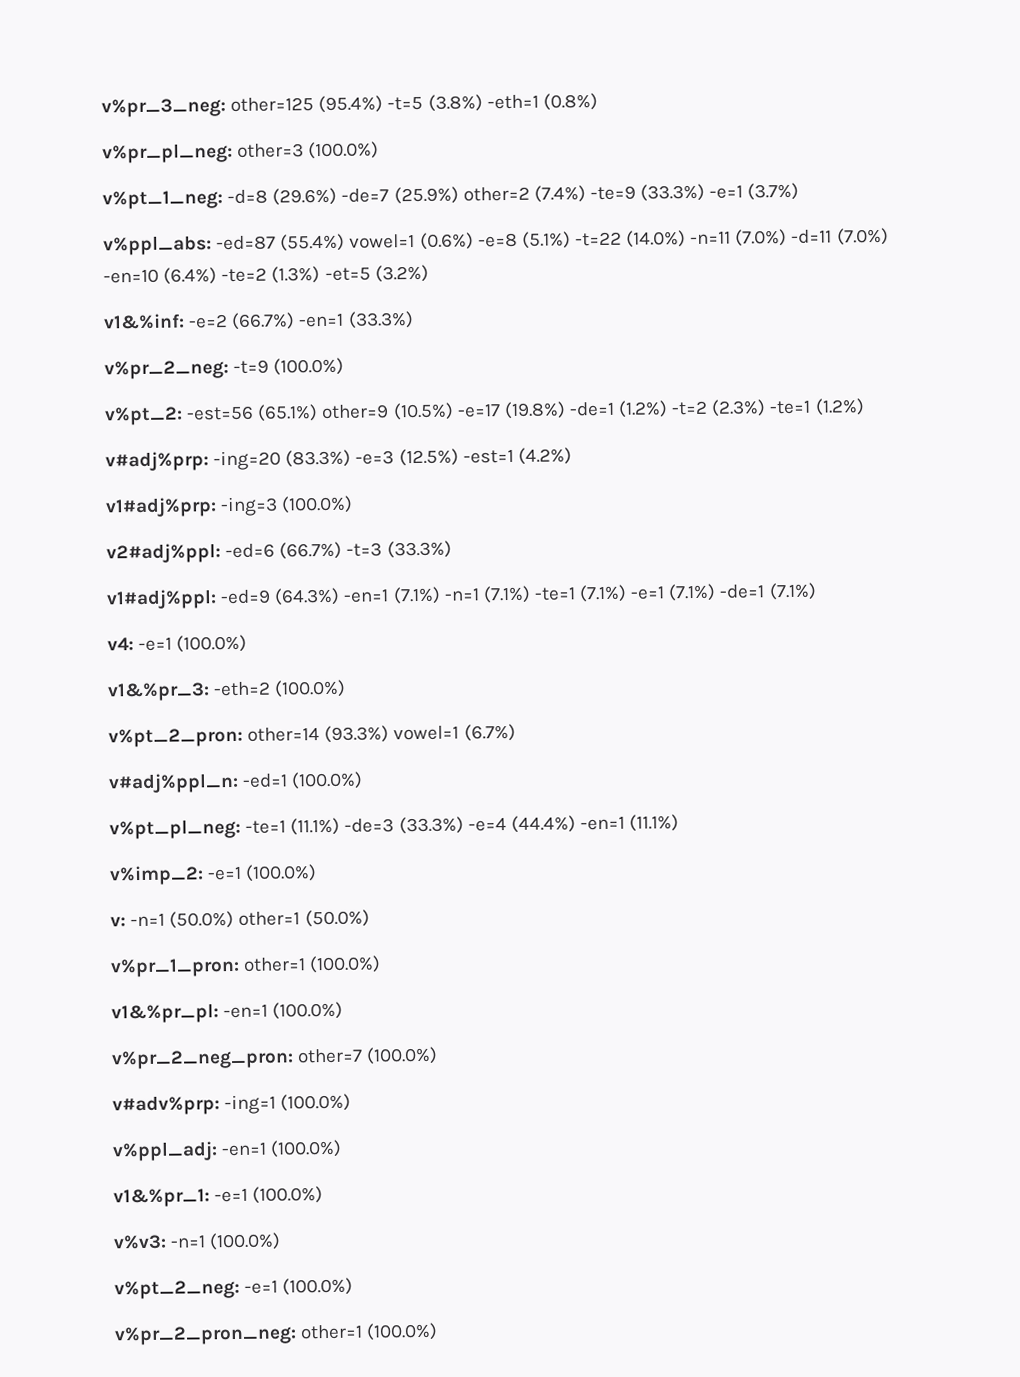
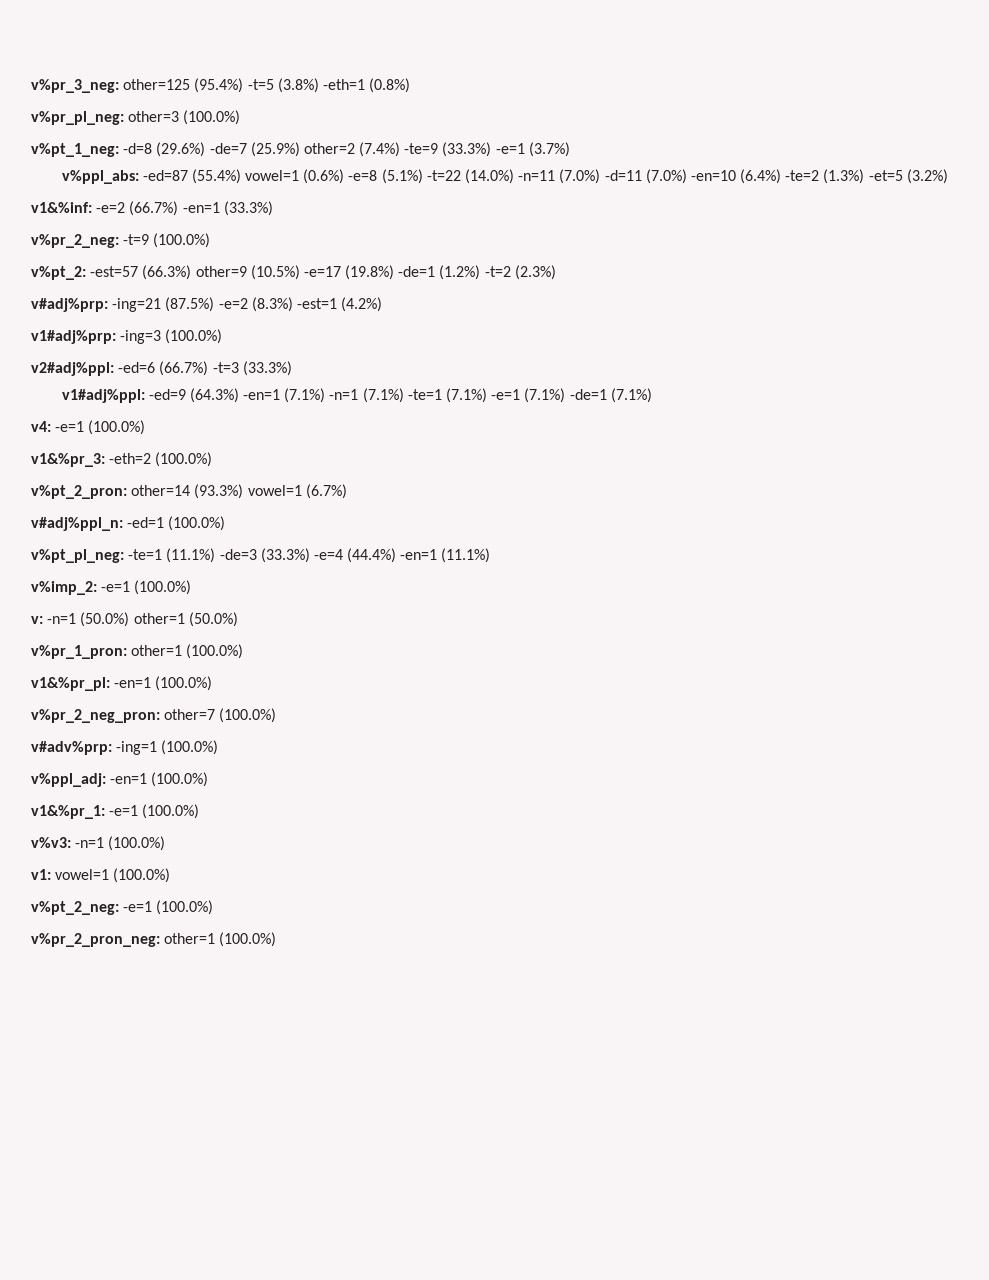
- v%pt_2: -est=56 (65.1%) other=9 (10.5%) -e=17 (19.8%) -de=1 (1.2%) -t=2 (2.3%) -te=1 (1.2%)
+ v%pt_2: -est=57 (66.3%) other=9 (10.5%) -e=17 (19.8%) -de=1 (1.2%) -t=2 (2.3%)
- v#adj%prp: -ing=20 (83.3%) -e=3 (12.5%) -est=1 (4.2%)
+ v#adj%prp: -ing=21 (87.5%) -e=2 (8.3%) -est=1 (4.2%)
+ v1: vowel=1 (100.0%)

